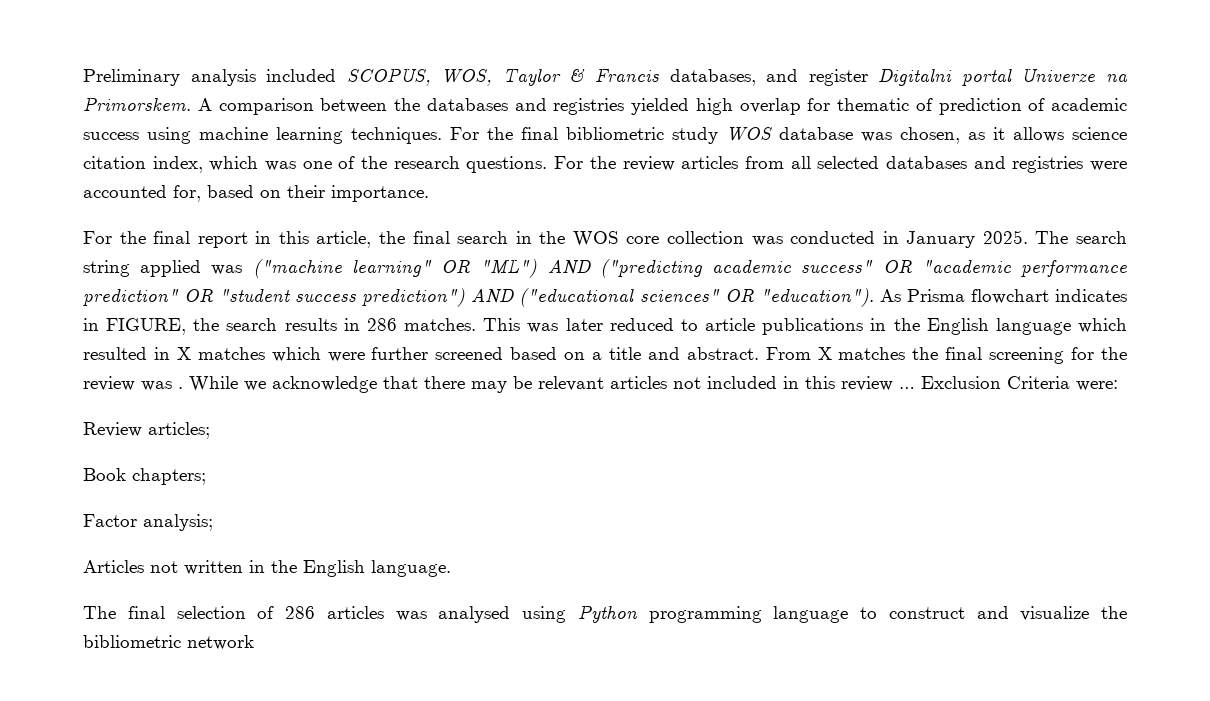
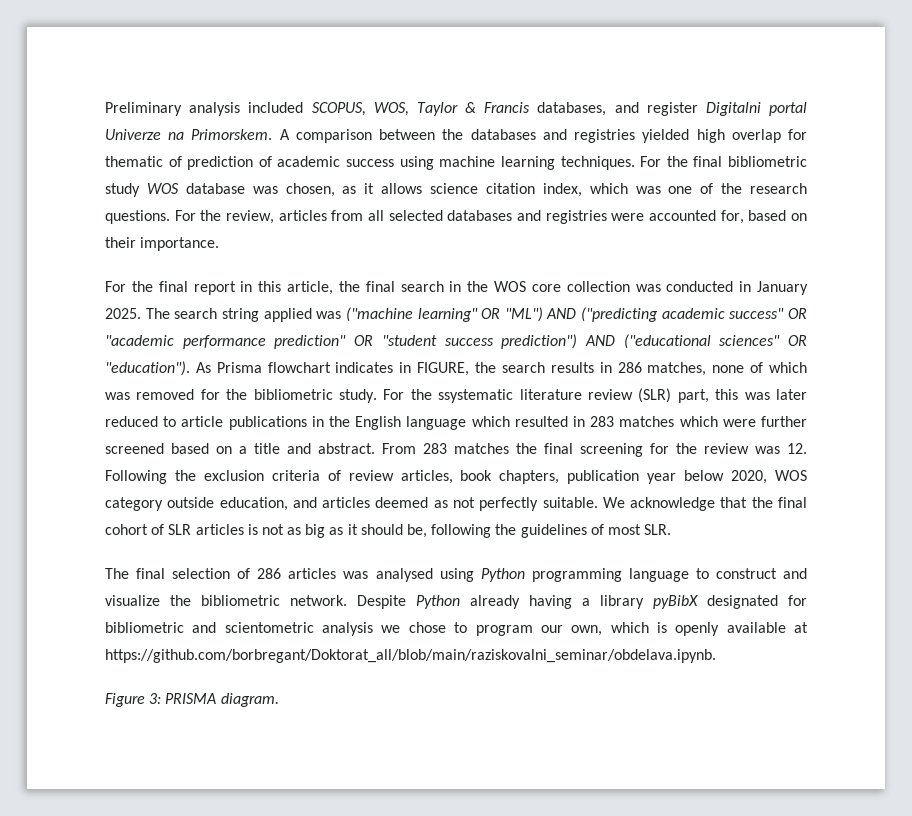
- For the review articles from all selected databases and registries were accounted for, based on their importance.
+ For the review, articles from all selected databases and registries were accounted for, based on their importance.
- As Prisma flowchart indicates in FIGURE, the search results in 286 matches. This was later reduced to article publications in the English language which resulted in X matches which were further screened based on a title and abstract.
+ As Prisma flowchart indicates in FIGURE, the search results in 286 matches, none of which was removed for the bibliometric study. For the ssystematic literature review (SLR) part, this was later reduced to article publications in the English language which resulted in 283 matches which were further screened based on a title and abstract.
- From X matches the final screening for the review was . While we acknowledge that there may be relevant articles not included in this review … Exclusion Criteria were:
- Review articles;
- Book chapters;
- Factor analysis;
- Articles not written in the English language.
+ From 283 matches the final screening for the review was 12. Following the exclusion criteria of review articles, book chapters, publication year below 2020, WOS category outside education, and articles deemed as not perfectly suitable. We acknowledge that the final cohort of SLR articles is not as big as it should be, following the guidelines of most SLR.
- The final selection of 286 articles was analysed using Python programming language to construct and visualize the bibliometric network
+ The final selection of 286 articles was analysed using Python programming language to construct and visualize the bibliometric network. Despite Python already having a library pyBibX designated for bibliometric and scientometric analysis we chose to program our own, which is openly available at https://github.com/borbregant/Doktorat_all/blob/main/raziskovalni_seminar/obdelava.ipynb.
+ Figure 3: PRISMA diagram.

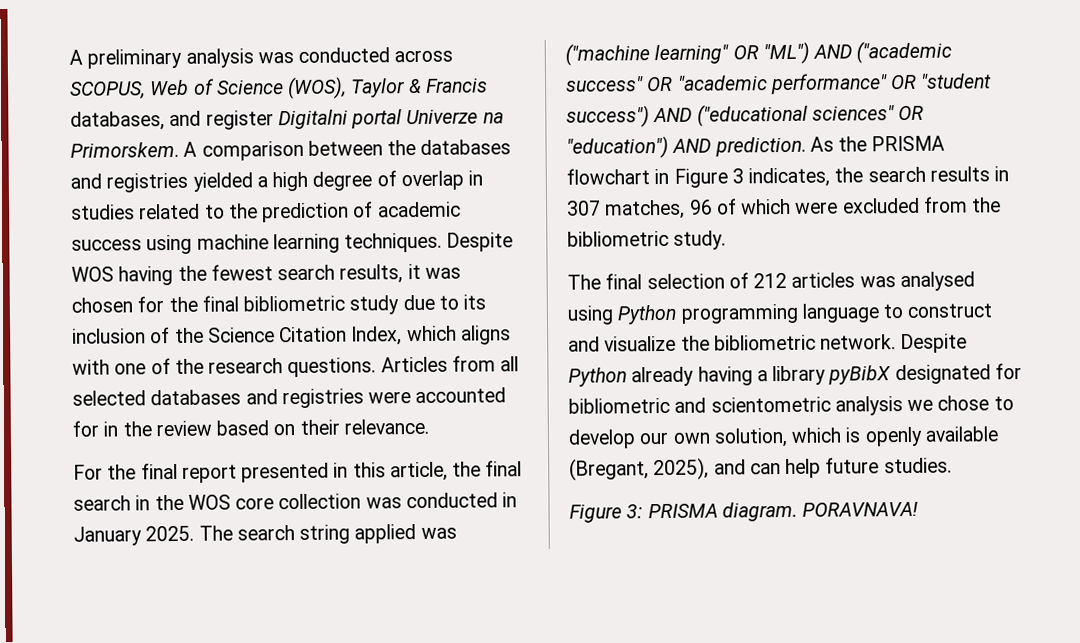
- Preliminary analysis included SCOPUS, WOS, Taylor & Francis databases, and register Digitalni portal Univerze na Primorskem.
+ A preliminary analysis was conducted across SCOPUS, Web of Science (WOS), Taylor & Francis databases, and register Digitalni portal Univerze na Primorskem.
- A comparison between the databases and registries yielded high overlap for thematic of prediction of academic success using machine learning techniques.
+ A comparison between the databases and registries yielded a high degree of overlap in studies related to the prediction of academic success using machine learning techniques.
- For the final bibliometric study WOS database was chosen, as it allows science citation index, which was one of the research questions.
+ Despite WOS having the fewest search results, it was chosen for the final bibliometric study due to its inclusion of the Science Citation Index, which aligns with one of the research questions.
- For the review, articles from all selected databases and registries were accounted for, based on their importance.
+ Articles from all selected databases and registries were accounted for in the review based on their relevance.
- For the final report in this article, the final search in the WOS core collection was conducted in January 2025.
+ For the final report presented in this article, the final search in the WOS core collection was conducted in January 2025.
- The search string applied was ("machine learning" OR "ML") AND ("predicting academic success" OR "academic performance prediction" OR "student success prediction") AND ("educational sciences" OR "education"). As Prisma flowchart indicates in FIGURE, the search results in 286 matches, none of which was removed for the bibliometric study. For the ssystematic literature review (SLR) part, this was later reduced to article publications in the English language which resulted in 283 matches which were further screened based on a title and abstract. From 283 matches the final screening for the review was 12. Following the exclusion criteria of review articles, book chapters, publication year below 2020, WOS category outside education, and articles deemed as not perfectly suitable. We acknowledge that the final cohort of SLR articles is not as big as it should be, following the guidelines of most SLR.
+ The search string applied was ("machine learning" OR "ML") AND ("academic success" OR "academic performance" OR "student success") AND ("educational sciences" OR "education") AND prediction. As the PRISMA flowchart in Figure 3 indicates, the search results in 307 matches, 96 of which were excluded from the bibliometric study.
- The final selection of 286 articles was analysed using Python programming language to construct and visualize the bibliometric network.
+ The final selection of 212 articles was analysed using Python programming language to construct and visualize the bibliometric network.
- Despite Python already having a library pyBibX designated for bibliometric and scientometric analysis we chose to program our own, which is openly available at https://github.com/borbregant/Doktorat_all/blob/main/raziskovalni_seminar/obdelava.ipynb.
+ Despite Python already having a library pyBibX designated for bibliometric and scientometric analysis we chose to develop our own solution, which is openly available (Bregant, 2025), and can help future studies.
+ PORAVNAVA!

